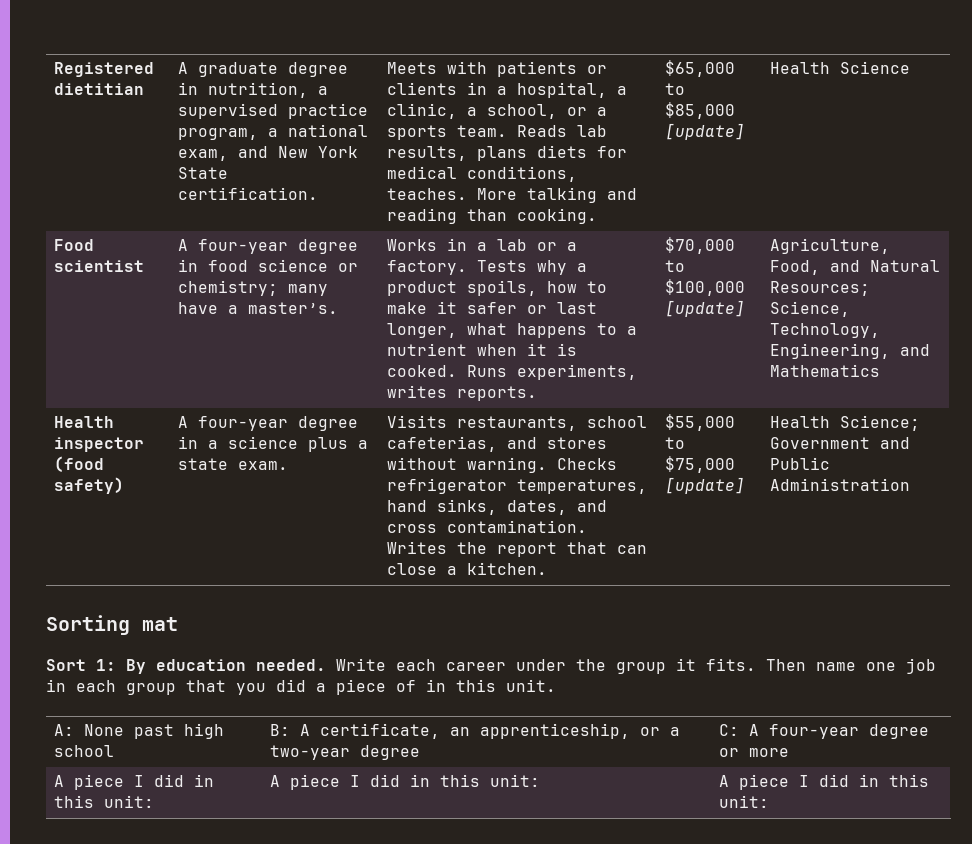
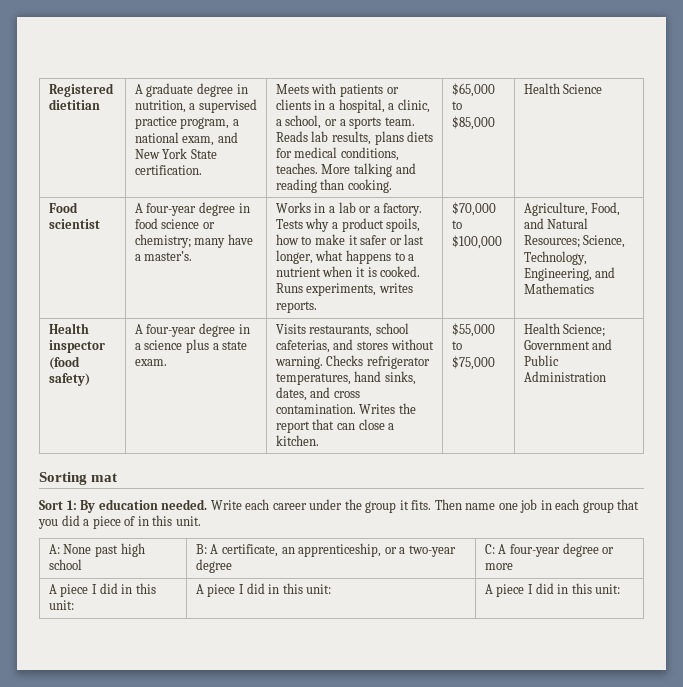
- $65,000 to $85,000 [update]
+ $65,000 to $85,000
- $70,000 to $100,000 [update]
+ $70,000 to $100,000
- $55,000 to $75,000 [update]
+ $55,000 to $75,000

